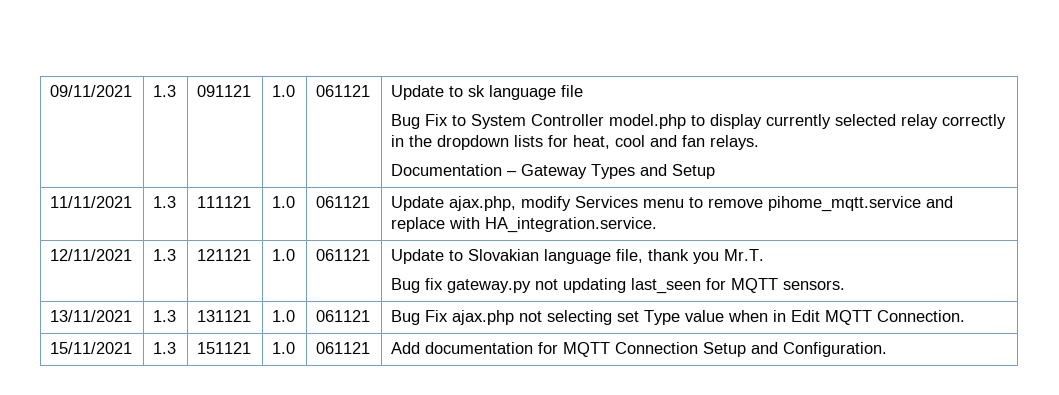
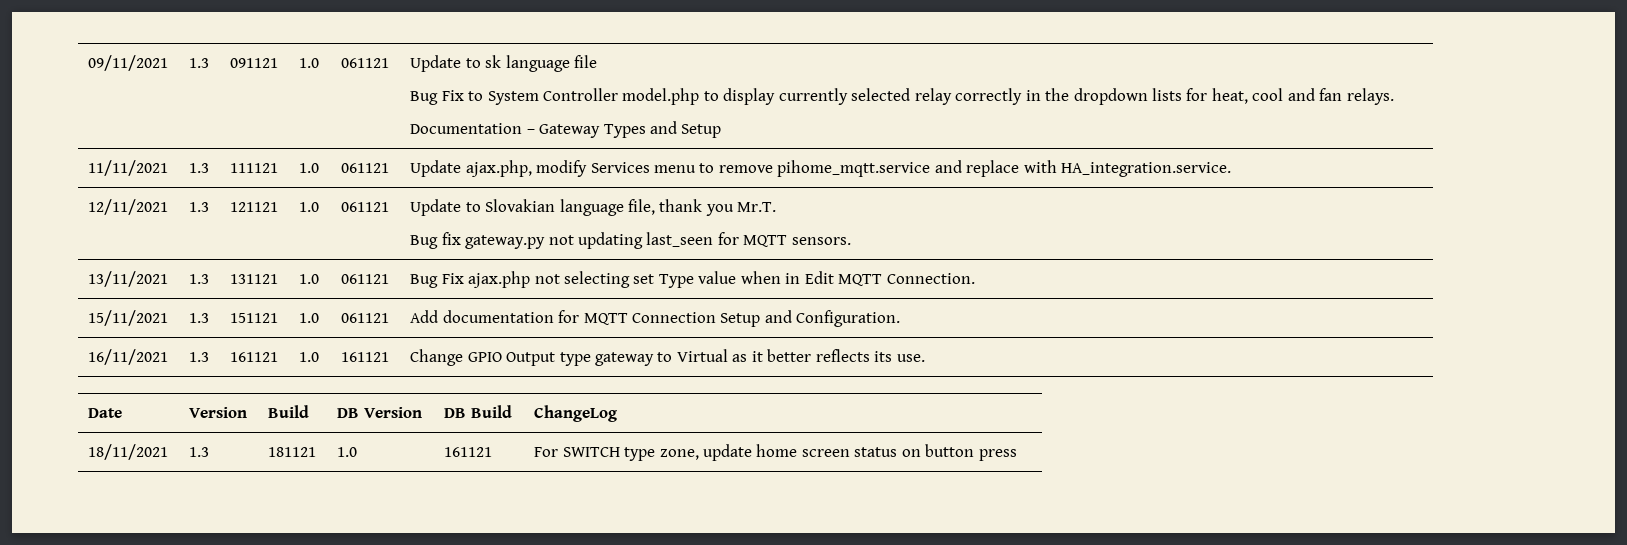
+ 16/11/2021 | 1.3 | 161121 | 1.0 | 161121 | Change GPIO Output type gateway to Virtual as it better reflects its use.
+ Date | Version | Build | DB Version | DB Build | ChangeLog
+ 18/11/2021 | 1.3 | 181121 | 1.0 | 161121 | For SWITCH type zone, update home screen status on button press

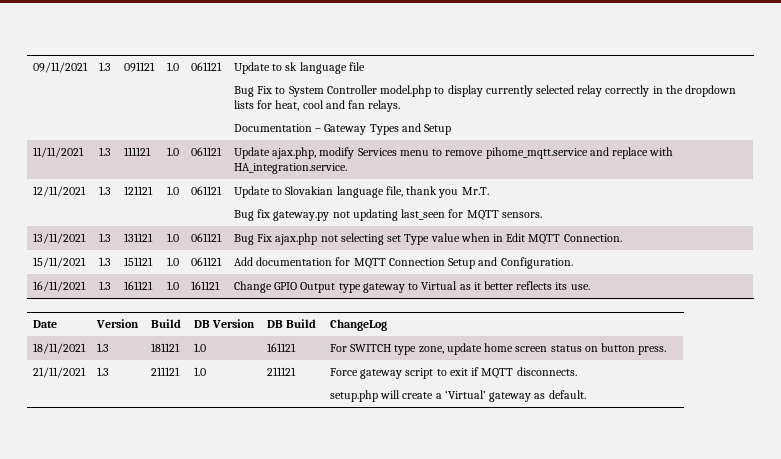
- 18/11/2021 | 1.3 | 181121 | 1.0 | 161121 | For SWITCH type zone, update home screen status on button press
+ 18/11/2021 | 1.3 | 181121 | 1.0 | 161121 | For SWITCH type zone, update home screen status on button press.
+ 21/11/2021 | 1.3 | 211121 | 1.0 | 211121 | Force gateway script to exit if MQTT disconnects.
+ setup.php will create a ‘Virtual’ gateway as default.

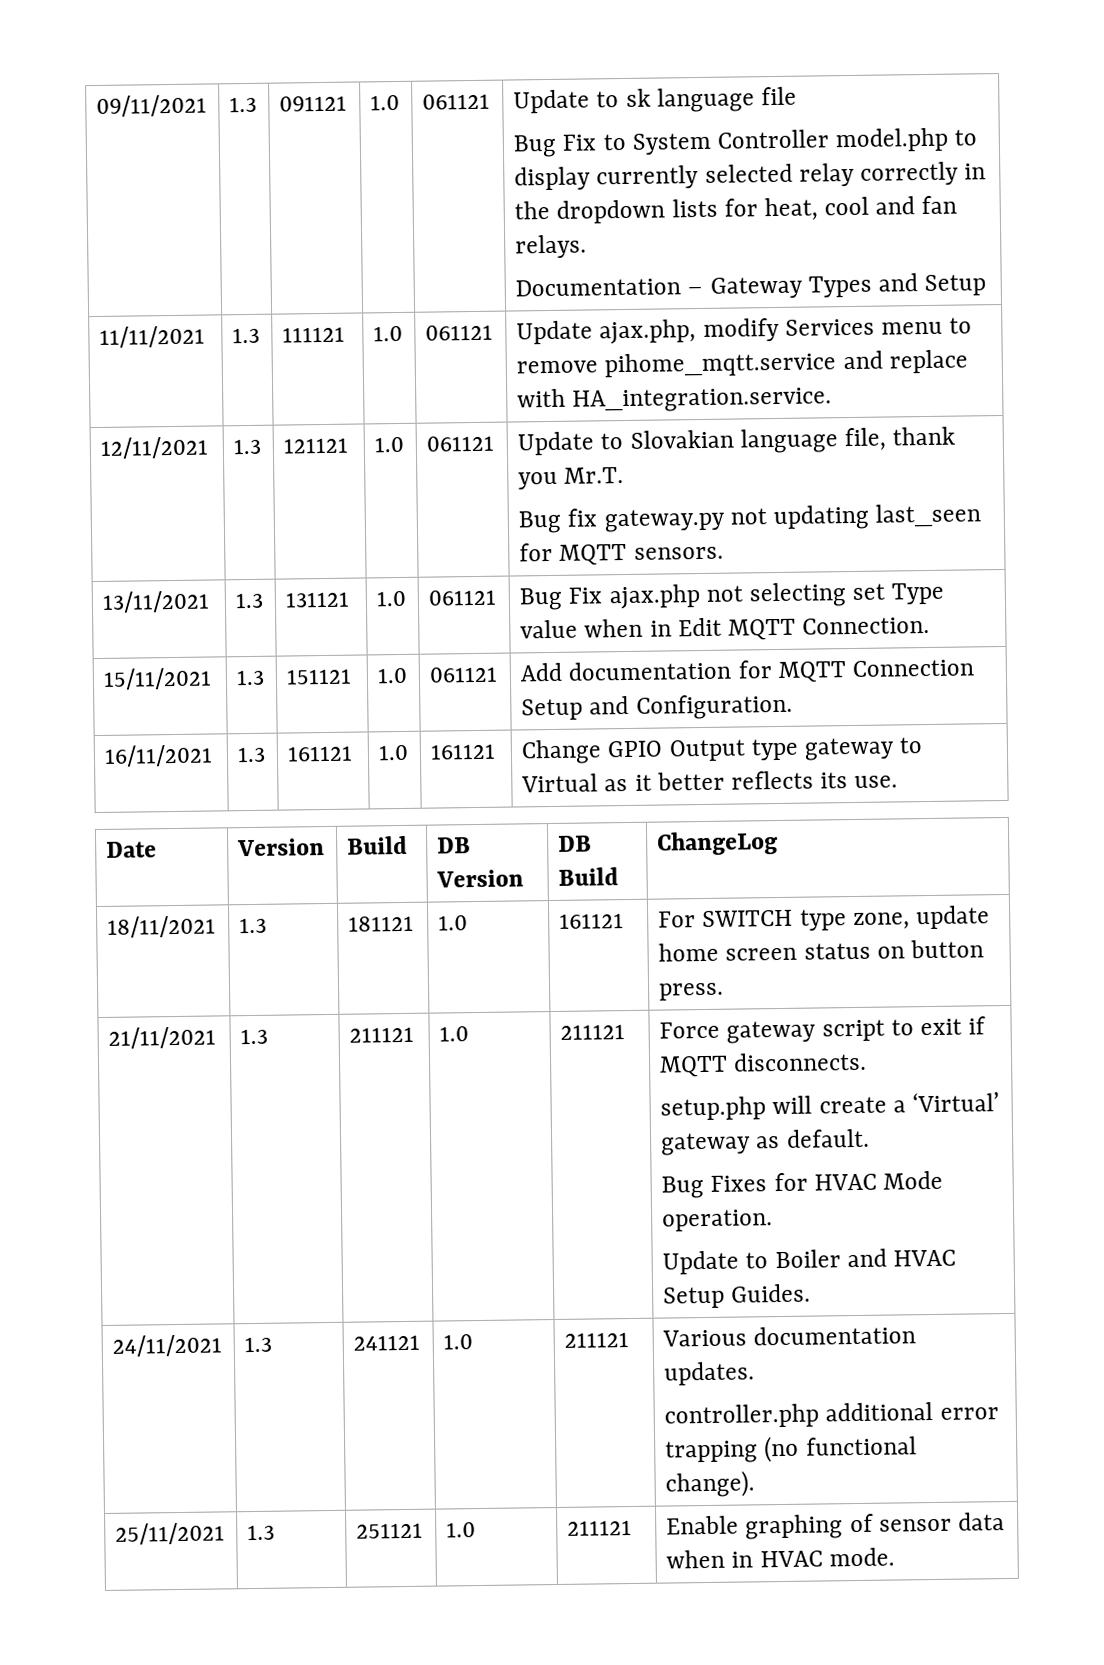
  21/11/2021 | 1.3 | 211121 | 1.0 | 211121 | Force gateway script to exit if MQTT disconnects.
  setup.php will create a ‘Virtual’ gateway as default.
+ Bug Fixes for HVAC Mode operation.
+ Update to Boiler and HVAC Setup Guides.
+ 24/11/2021 | 1.3 | 241121 | 1.0 | 211121 | Various documentation updates.
+ controller.php additional error trapping (no functional change).
+ 25/11/2021 | 1.3 | 251121 | 1.0 | 211121 | Enable graphing of sensor data when in HVAC mode.

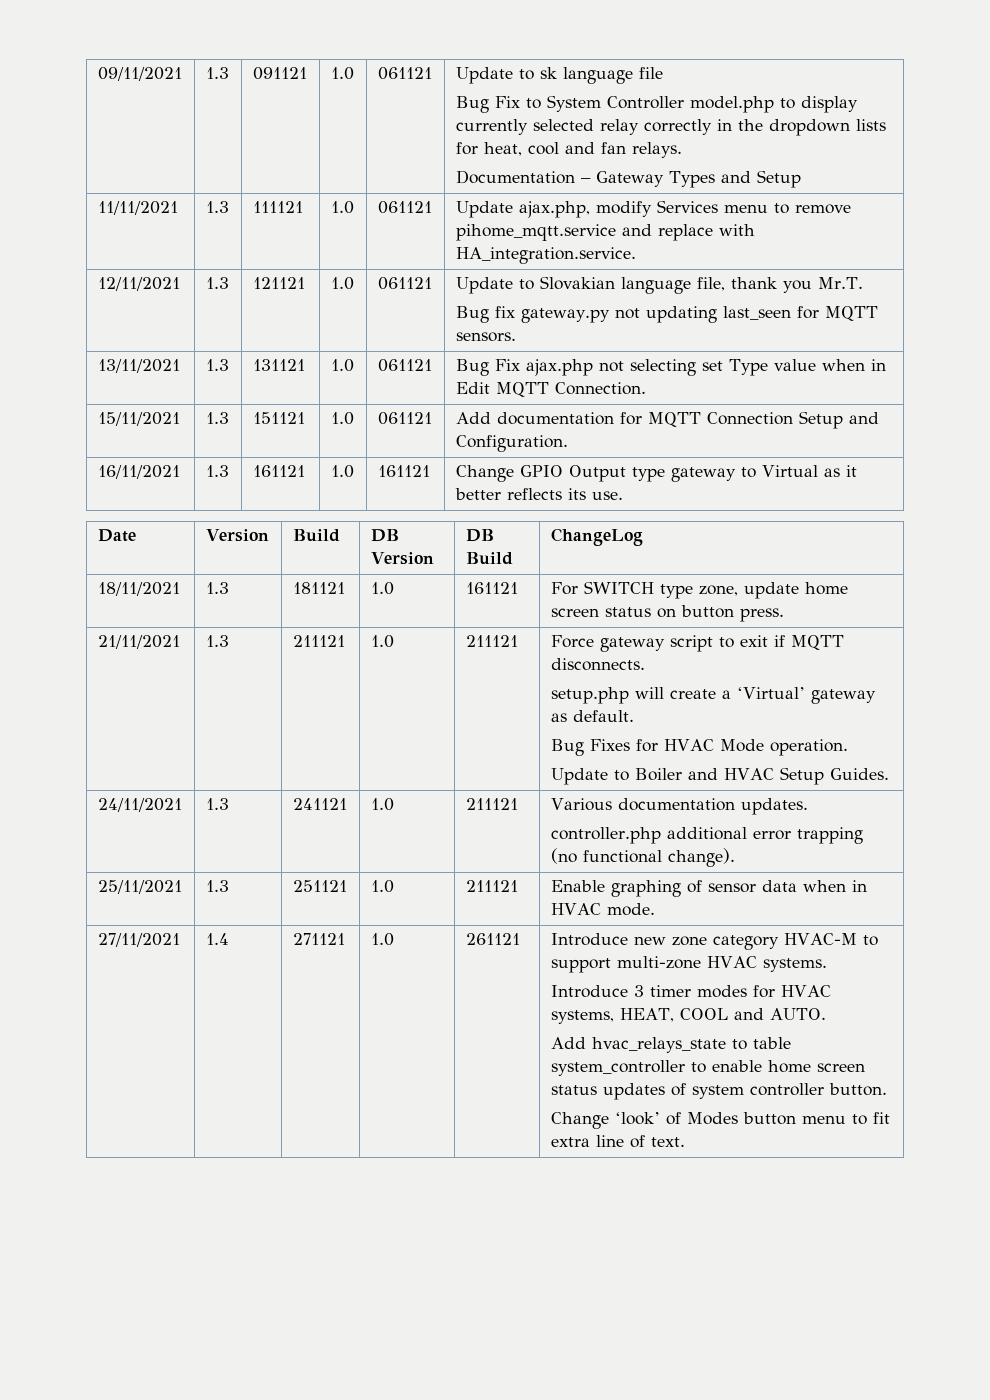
+ 27/11/2021 | 1.4 | 271121 | 1.0 | 261121 | Introduce new zone category HVAC-M to support multi-zone HVAC systems.
+ Introduce 3 timer modes for HVAC systems, HEAT, COOL and AUTO.
+ Add hvac_relays_state to table system_controller to enable home screen status updates of system controller button.
+ Change ‘look’ of Modes button menu to fit extra line of text.

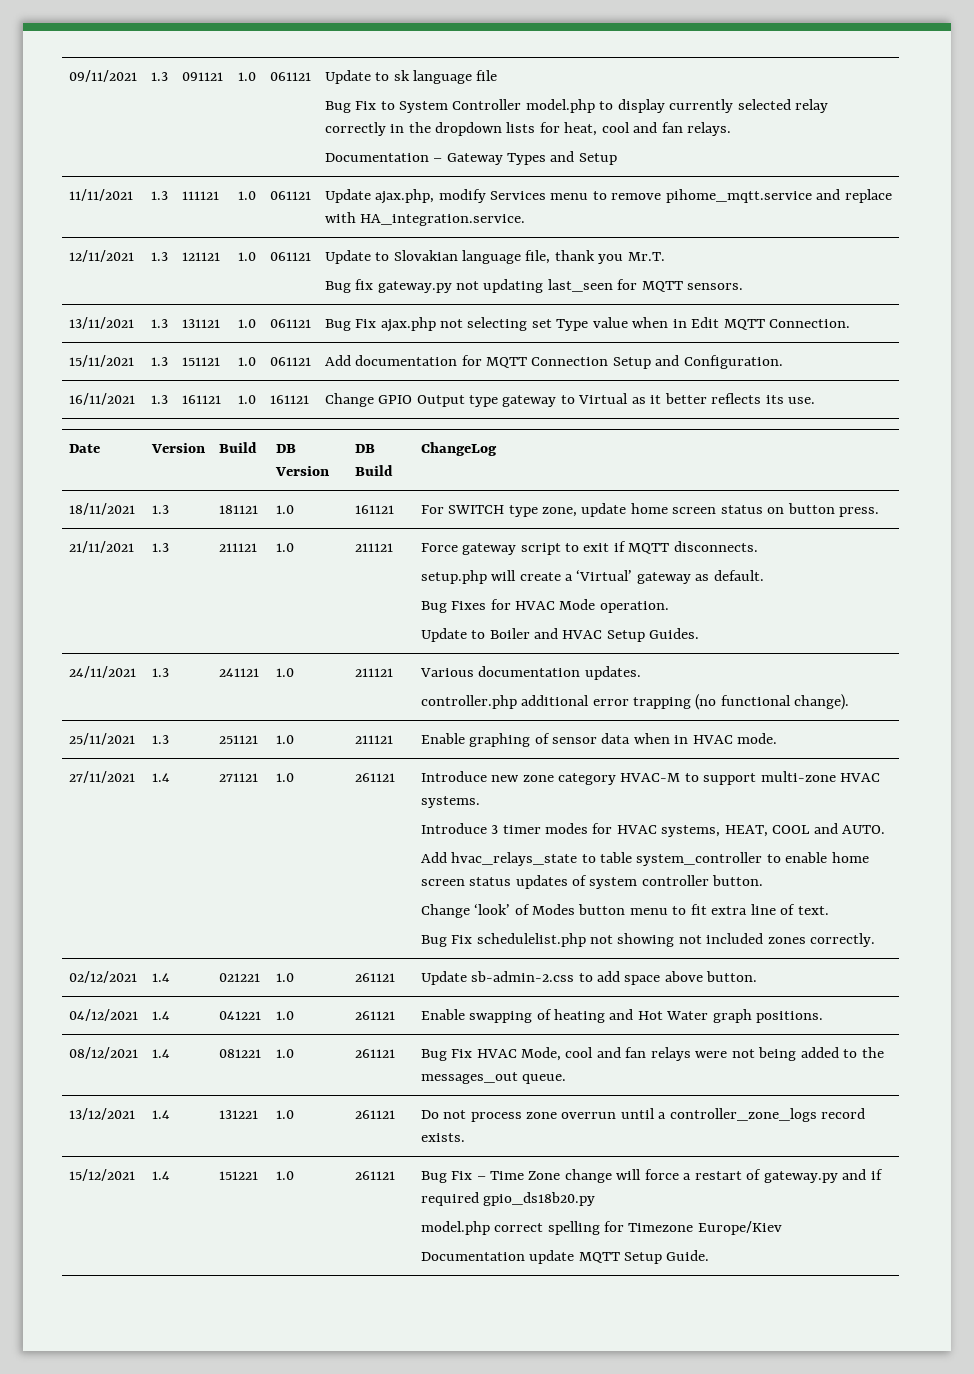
+ Bug Fix schedulelist.php not showing not included zones correctly.
+ 02/12/2021 | 1.4 | 021221 | 1.0 | 261121 | Update sb-admin-2.css to add space above button.
+ 04/12/2021 | 1.4 | 041221 | 1.0 | 261121 | Enable swapping of heating and Hot Water graph positions.
+ 08/12/2021 | 1.4 | 081221 | 1.0 | 261121 | Bug Fix HVAC Mode, cool and fan relays were not being added to the messages_out queue.
+ 13/12/2021 | 1.4 | 131221 | 1.0 | 261121 | Do not process zone overrun until a controller_zone_logs record exists.
+ 15/12/2021 | 1.4 | 151221 | 1.0 | 261121 | Bug Fix – Time Zone change will force a restart of gateway.py and if required gpio_ds18b20.py
+ model.php correct spelling for Timezone Europe/Kiev
+ Documentation update MQTT Setup Guide.

